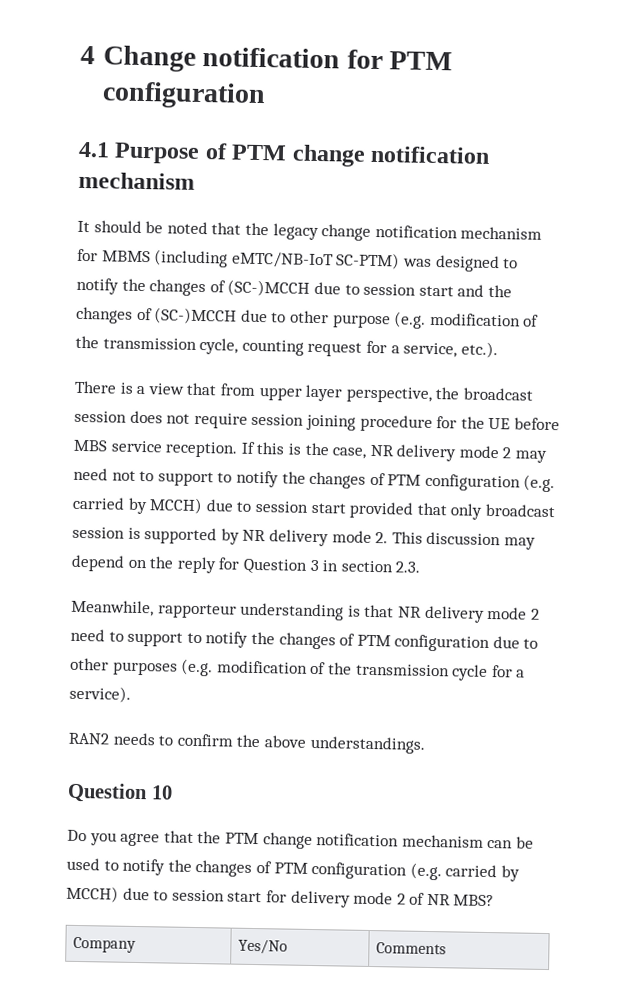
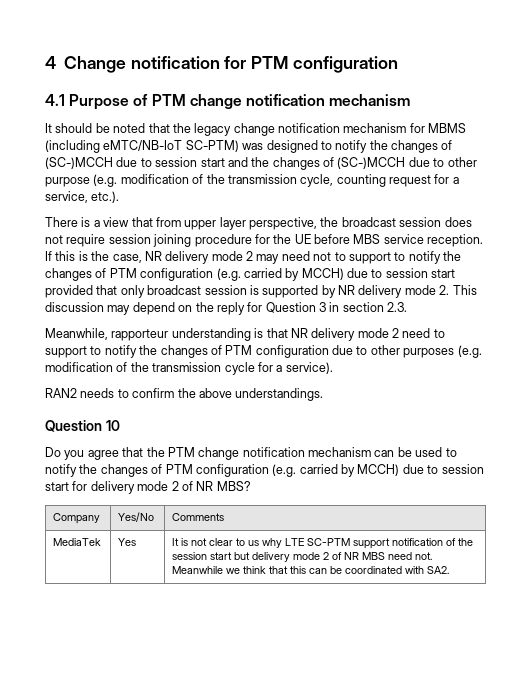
+ MediaTek | Yes | It is not clear to us why LTE SC-PTM support notification of the session start but delivery mode 2 of NR MBS need not. Meanwhile we think that this can be coordinated with SA2.

